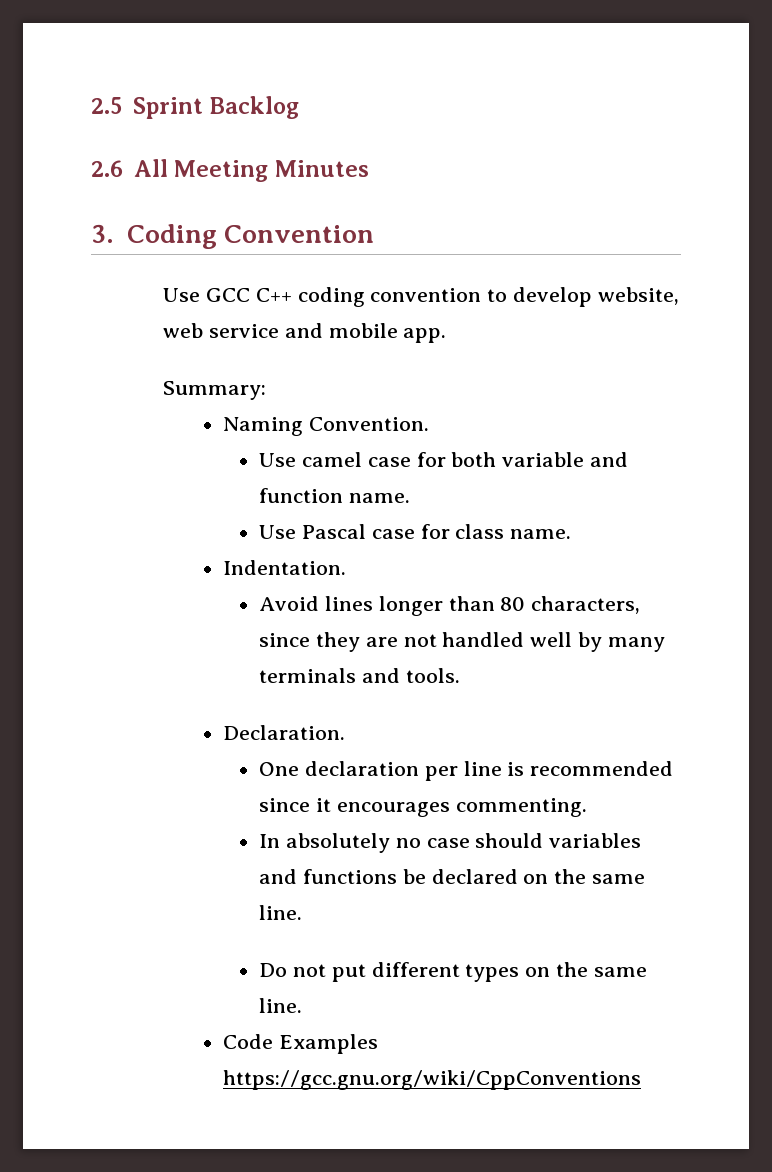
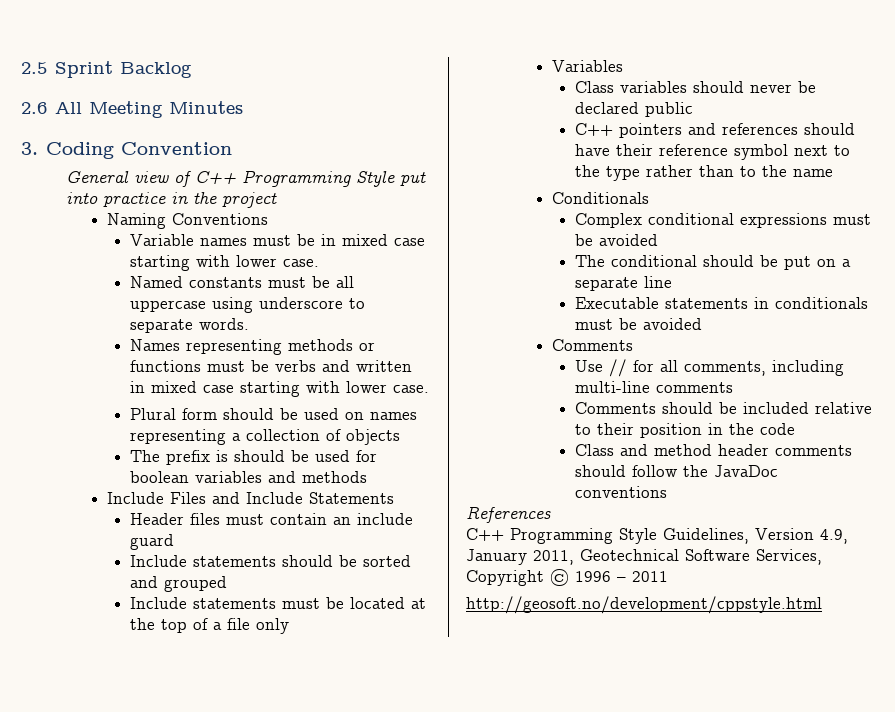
- Use GCC C++ coding convention to develop website, web service and mobile app.
- Summary:
- Naming Convention.
- Use camel case for both variable and function name.
- Use Pascal case for class name.
- Indentation.
- Avoid lines longer than 80 characters, since they are not handled well by many terminals and tools.
- Declaration.
- One declaration per line is recommended since it encourages commenting.
- In absolutely no case should variables and functions be declared on the same line.
- Do not put different types on the same line.
- Code Examples https://gcc.gnu.org/wiki/CppConventions
+ General view of C++ Programming Style put into practice in the project
+ Naming Conventions
+ Variable names must be in mixed case starting with lower case.
+ Named constants must be all uppercase using underscore to separate words.
+ Names representing methods or functions must be verbs and written in mixed case starting with lower case.
+ Plural form should be used on names representing a collection of objects
+ The prefix is should be used for boolean variables and methods
+ Include Files and Include Statements
+ Header files must contain an include guard
+ Include statements should be sorted and grouped
+ Include statements must be located at the top of a file only
+ Variables
+ Class variables should never be declared public
+ C++ pointers and references should have their reference symbol next to the type rather than to the name
+ Conditionals
+ Complex conditional expressions must be avoided
+ The conditional should be put on a separate line
+ Executable statements in conditionals must be avoided
+ Comments
+ Use // for all comments, including multi-line comments
+ Comments should be included relative to their position in the code
+ Class and method header comments should follow the JavaDoc conventions
+ References
+ C++ Programming Style Guidelines, Version 4.9, January 2011, Geotechnical Software Services, Copyright © 1996 – 2011
+ http://geosoft.no/development/cppstyle.html

